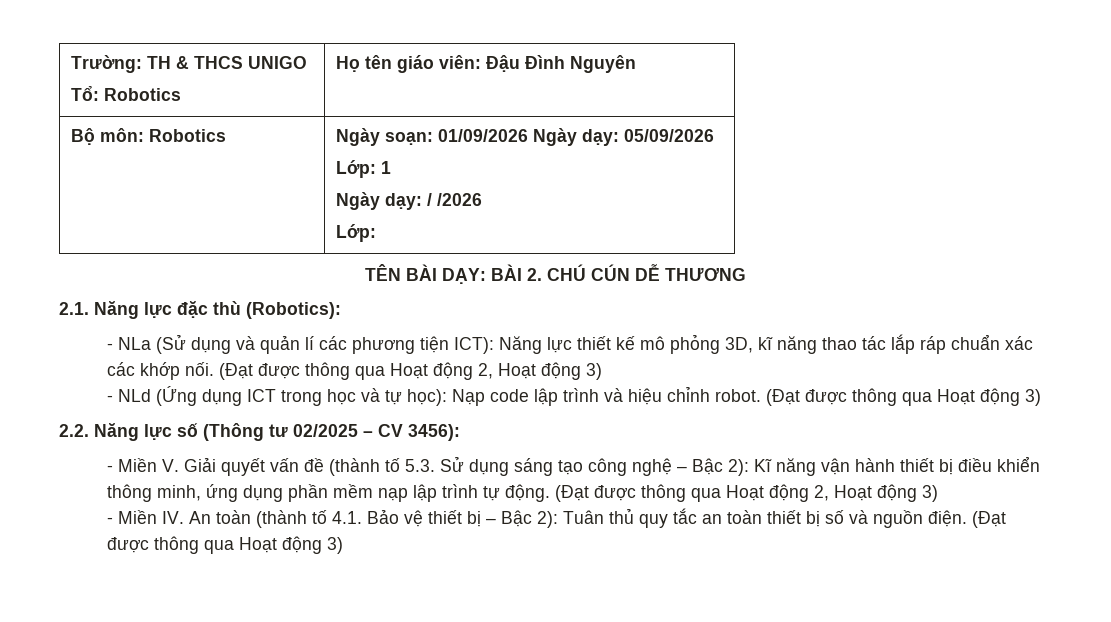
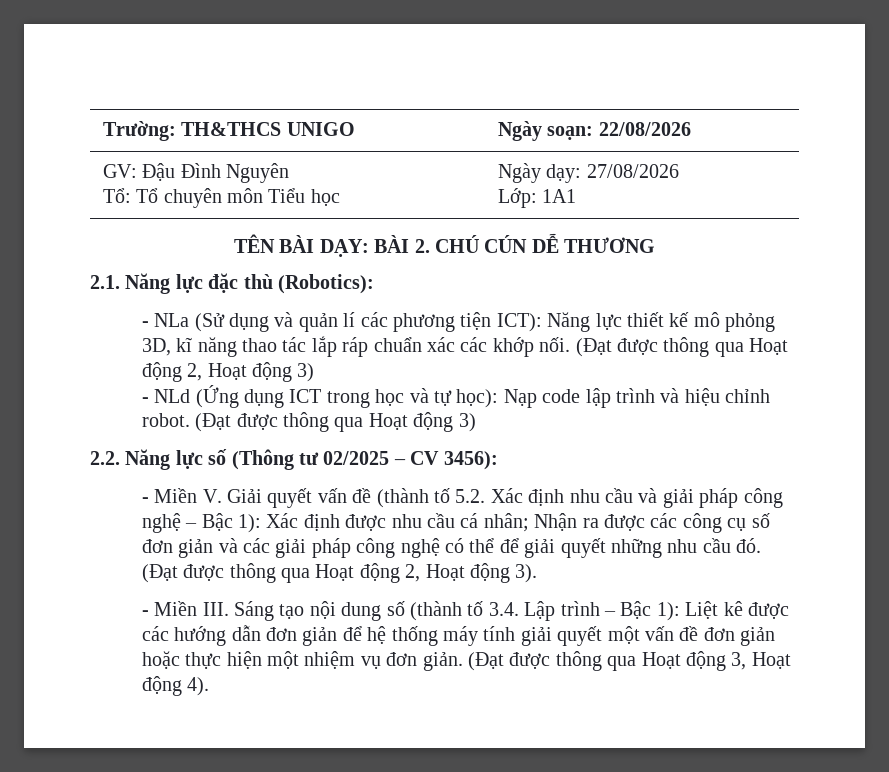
- Trường: TH & THCS UNIGO
- Tổ: Robotics | Họ tên giáo viên: Đậu Đình Nguyên
- Bộ môn: Robotics | Ngày soạn: 01/09/2026 Ngày dạy: 05/09/2026
- Lớp: 1
- Ngày dạy: / /2026
- Lớp:
+ Trường: TH&THCS UNIGO | Ngày soạn: 22/08/2026
+ GV: Đậu Đình Nguyên
+ Tổ: Tổ chuyên môn Tiểu học | Ngày dạy: 27/08/2026
+ Lớp: 1A1
- - Miền V. Giải quyết vấn đề (thành tố 5.3. Sử dụng sáng tạo công nghệ – Bậc 2): Kĩ năng vận hành thiết bị điều khiển thông minh, ứng dụng phần mềm nạp lập trình tự động. (Đạt được thông qua Hoạt động 2, Hoạt động 3)
- - Miền IV. An toàn (thành tố 4.1. Bảo vệ thiết bị – Bậc 2): Tuân thủ quy tắc an toàn thiết bị số và nguồn điện. (Đạt được thông qua Hoạt động 3)
+ - Miền V. Giải quyết vấn đề (thành tố 5.2. Xác định nhu cầu và giải pháp công nghệ – Bậc 1): Xác định được nhu cầu cá nhân; Nhận ra được các công cụ số đơn giản và các giải pháp công nghệ có thể để giải quyết những nhu cầu đó. (Đạt được thông qua Hoạt động 2, Hoạt động 3).
+ - Miền III. Sáng tạo nội dung số (thành tố 3.4. Lập trình – Bậc 1): Liệt kê được các hướng dẫn đơn giản để hệ thống máy tính giải quyết một vấn đề đơn giản hoặc thực hiện một nhiệm vụ đơn giản. (Đạt được thông qua Hoạt động 3, Hoạt động 4).

